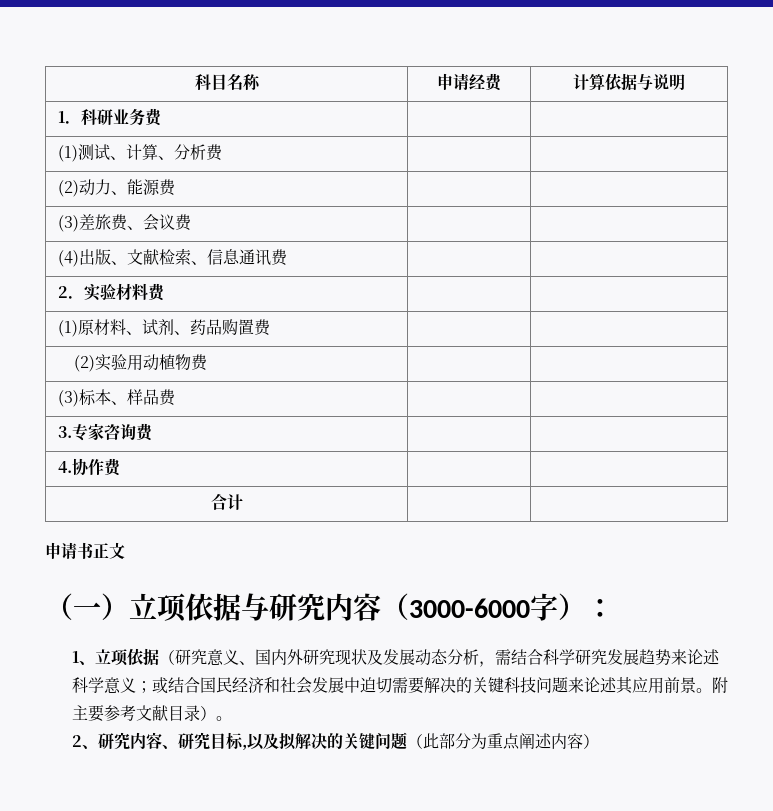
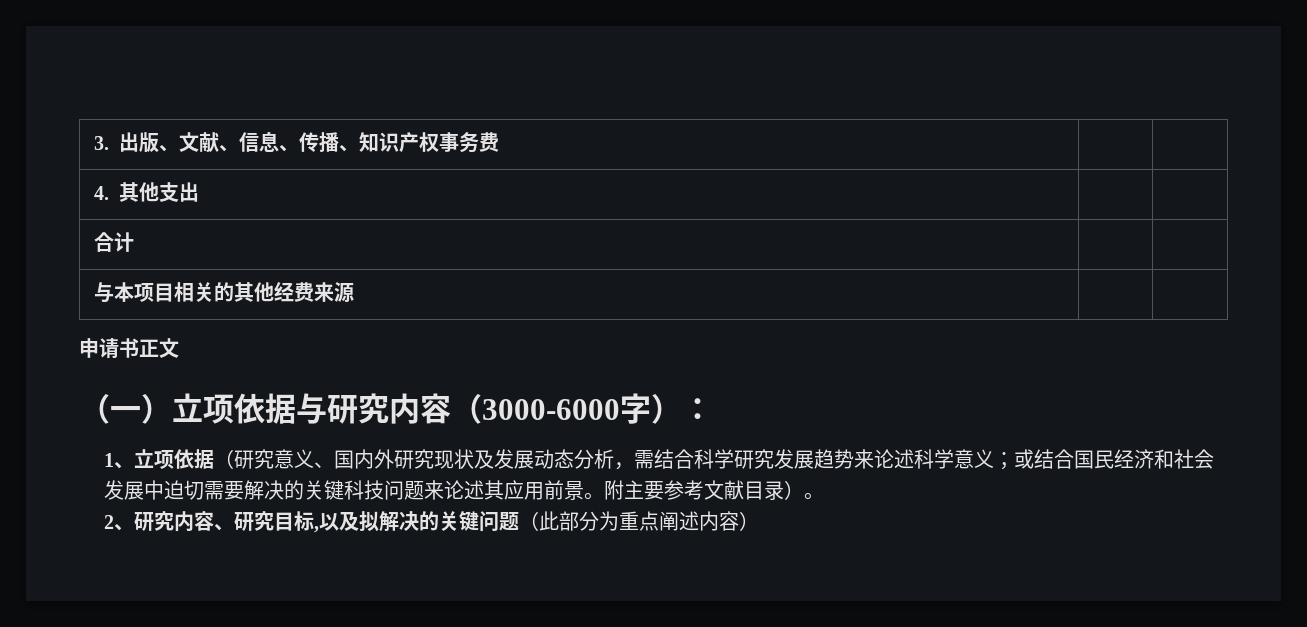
- 科目名称 | 申请经费 | 计算依据与说明
- 1．科研业务费 | |
- (1)测试、计算、分析费 | |
- (2)动力、能源费 | |
- (3)差旅费、会议费 | |
- (4)出版、文献检索、信息通讯费 | |
- 2．实验材料费 | |
- (1)原材料、试剂、药品购置费 | |
- (2)实验用动植物费 | |
- (3)标本、样品费 | |
- 3.专家咨询费 | |
- 4.协作费 | |
+ 3.出版、文献、信息、传播、知识产权事务费 | |
+ 4.其他支出 | |
  合计 | |
+ 与本项目相关的其他经费来源 | |

